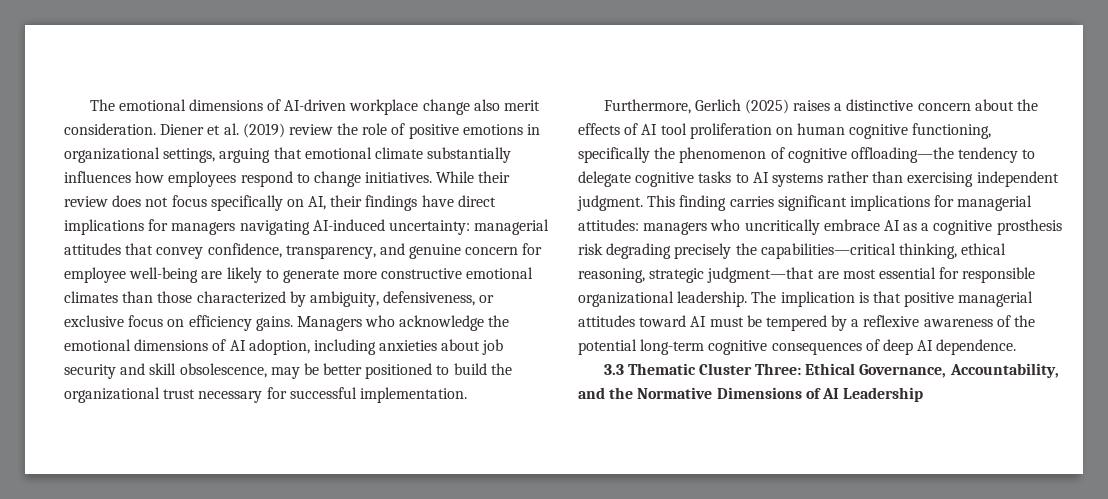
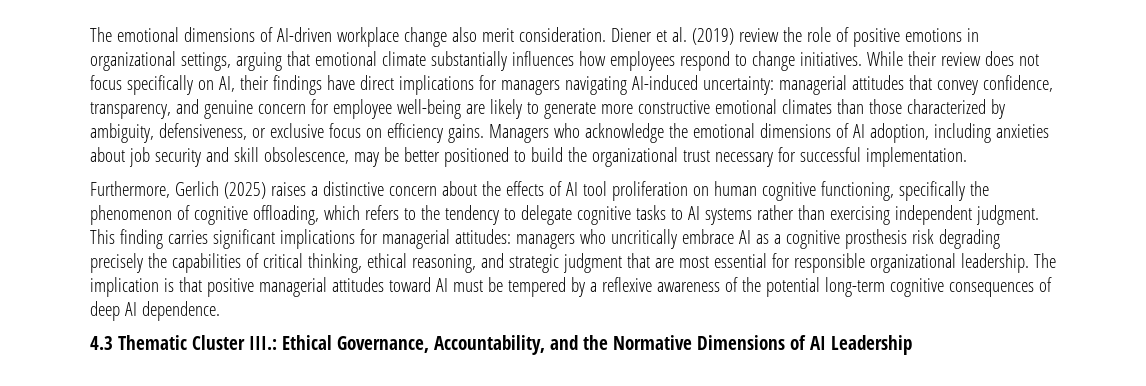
- Furthermore, Gerlich (2025) raises a distinctive concern about the effects of AI tool proliferation on human cognitive functioning, specifically the phenomenon of cognitive offloading—the tendency to delegate cognitive tasks to AI systems rather than exercising independent judgment.
+ Furthermore, Gerlich (2025) raises a distinctive concern about the effects of AI tool proliferation on human cognitive functioning, specifically the phenomenon of cognitive offloading, which refers to the tendency to delegate cognitive tasks to AI systems rather than exercising independent judgment.
- This finding carries significant implications for managerial attitudes: managers who uncritically embrace AI as a cognitive prosthesis risk degrading precisely the capabilities—critical thinking, ethical reasoning, strategic judgment—that are most essential for responsible organizational leadership.
+ This finding carries significant implications for managerial attitudes: managers who uncritically embrace AI as a cognitive prosthesis risk degrading precisely the capabilities of critical thinking, ethical reasoning, and strategic judgment that are most essential for responsible organizational leadership.
- 3.3 Thematic Cluster Three: Ethical Governance, Accountability, and the Normative Dimensions of AI Leadership
+ 4.3 Thematic Cluster III.: Ethical Governance, Accountability, and the Normative Dimensions of AI Leadership

